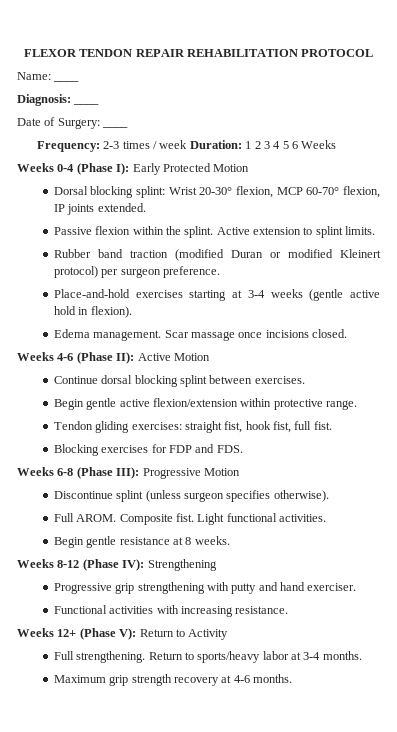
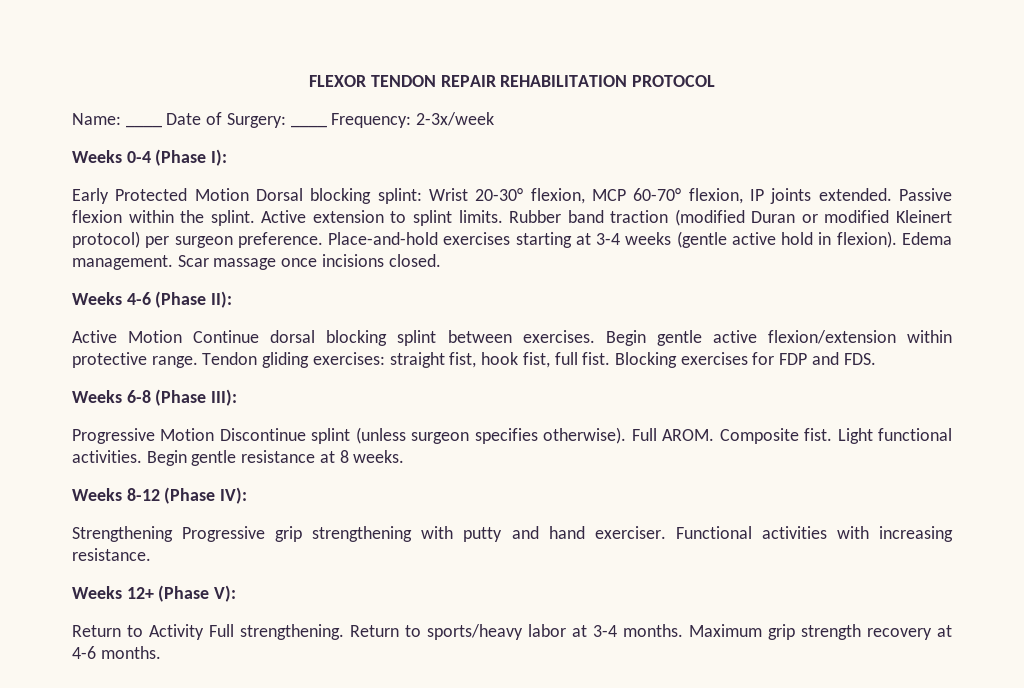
- Name: ____
- Diagnosis: ____
- Date of Surgery: ____
- Frequency: 2-3 times / week Duration: 1 2 3 4 5 6 Weeks
+ Name: ____ Date of Surgery: ____ Frequency: 2-3x/week
- Weeks 0-4 (Phase I): Early Protected Motion
- Dorsal blocking splint: Wrist 20-30° flexion, MCP 60-70° flexion, IP joints extended.
- Passive flexion within the splint.
+ Weeks 0-4 (Phase I):
+ Early Protected Motion Dorsal blocking splint: Wrist 20-30° flexion, MCP 60-70° flexion, IP joints extended. Passive flexion within the splint.
- Active extension to splint limits.
- Rubber band traction (modified Duran or modified Kleinert protocol) per surgeon preference.
- Place-and-hold exercises starting at 3-4 weeks (gentle active hold in flexion).
- Edema management.
+ Active extension to splint limits. Rubber band traction (modified Duran or modified Kleinert protocol) per surgeon preference. Place-and-hold exercises starting at 3-4 weeks (gentle active hold in flexion). Edema management.
- Weeks 4-6 (Phase II): Active Motion
- Continue dorsal blocking splint between exercises.
- Begin gentle active flexion/extension within protective range.
- Tendon gliding exercises: straight fist, hook fist, full fist.
- Blocking exercises for FDP and FDS.
+ Weeks 4-6 (Phase II):
+ Active Motion Continue dorsal blocking splint between exercises. Begin gentle active flexion/extension within protective range. Tendon gliding exercises: straight fist, hook fist, full fist. Blocking exercises for FDP and FDS.
- Weeks 6-8 (Phase III): Progressive Motion
- Discontinue splint (unless surgeon specifies otherwise).
- Full AROM.
+ Weeks 6-8 (Phase III):
+ Progressive Motion Discontinue splint (unless surgeon specifies otherwise). Full AROM.
- Light functional activities.
- Begin gentle resistance at 8 weeks.
+ Light functional activities. Begin gentle resistance at 8 weeks.
- Weeks 8-12 (Phase IV): Strengthening
- Progressive grip strengthening with putty and hand exerciser.
- Functional activities with increasing resistance.
+ Weeks 8-12 (Phase IV):
+ Strengthening Progressive grip strengthening with putty and hand exerciser. Functional activities with increasing resistance.
- Weeks 12+ (Phase V): Return to Activity
- Full strengthening.
+ Weeks 12+ (Phase V):
+ Return to Activity Full strengthening.
- Return to sports/heavy labor at 3-4 months.
- Maximum grip strength recovery at 4-6 months.
+ Return to sports/heavy labor at 3-4 months. Maximum grip strength recovery at 4-6 months.

